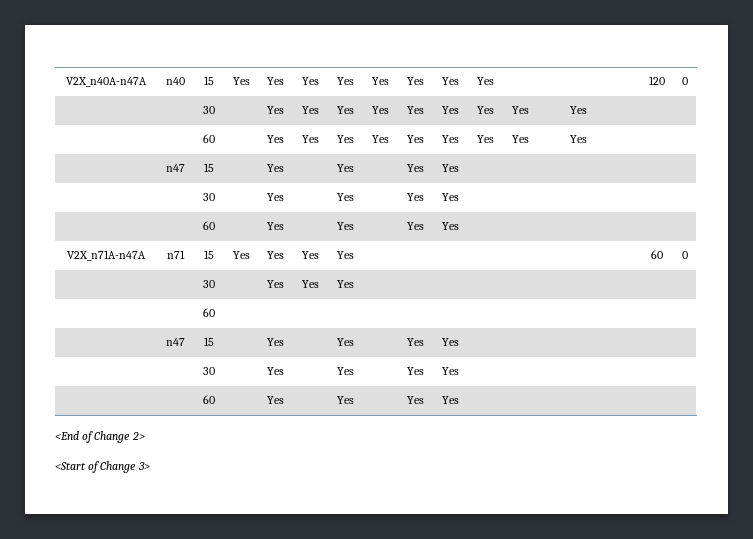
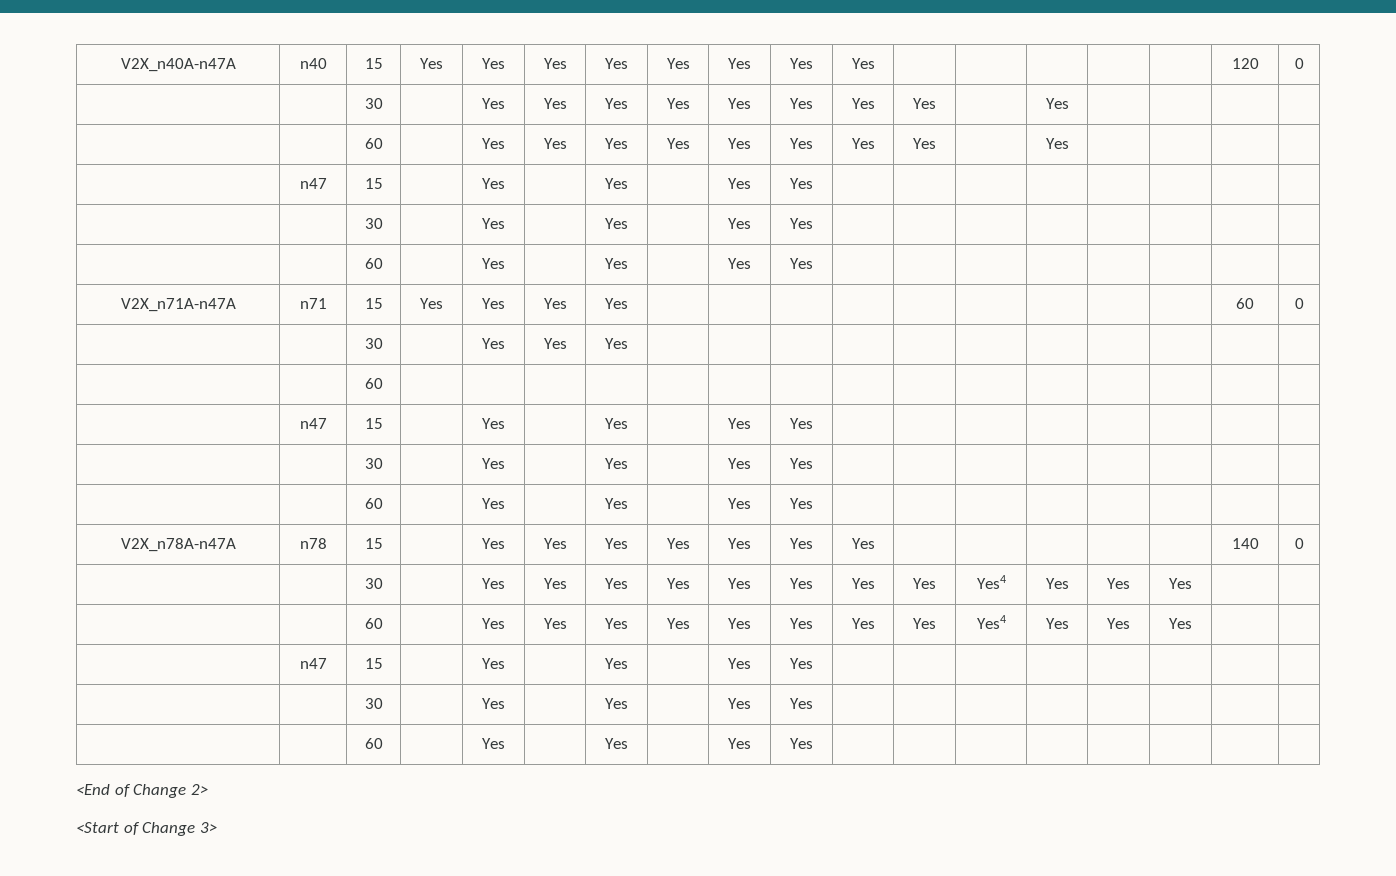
+ V2X_n78A-n47A | n78 | 15 | | Yes | Yes | Yes | Yes | Yes | Yes | Yes | | | | | | 140 | 0
+ | | 30 | | Yes | Yes | Yes | Yes | Yes | Yes | Yes | Yes | Yes4 | Yes | Yes | Yes | |
+ | | 60 | | Yes | Yes | Yes | Yes | Yes | Yes | Yes | Yes | Yes4 | Yes | Yes | Yes | |
+ | n47 | 15 | | Yes | | Yes | | Yes | Yes | | | | | | | |
+ | | 30 | | Yes | | Yes | | Yes | Yes | | | | | | | |
+ | | 60 | | Yes | | Yes | | Yes | Yes | | | | | | | |

